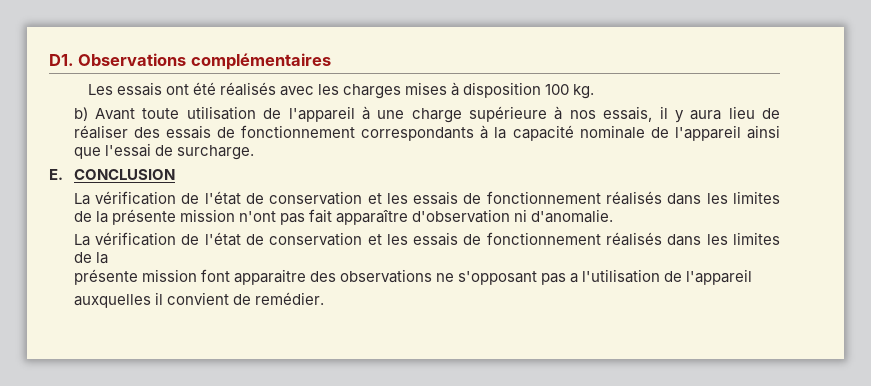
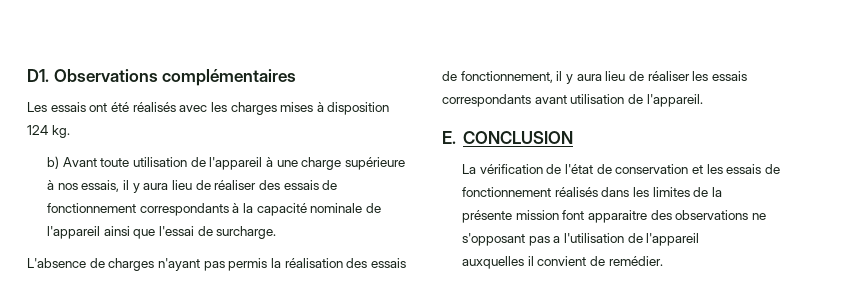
- Les essais ont été réalisés avec les charges mises à disposition 100 kg.
+ Les essais ont été réalisés avec les charges mises à disposition 124 kg.
+ L'absence de charges n'ayant pas permis la réalisation des essais de fonctionnement, il y aura lieu de réaliser les essais correspondants avant utilisation de l'appareil.
  E. CONCLUSION
- La vérification de l'état de conservation et les essais de fonctionnement réalisés dans les limites de la présente mission n'ont pas fait apparaître d'observation ni d'anomalie.

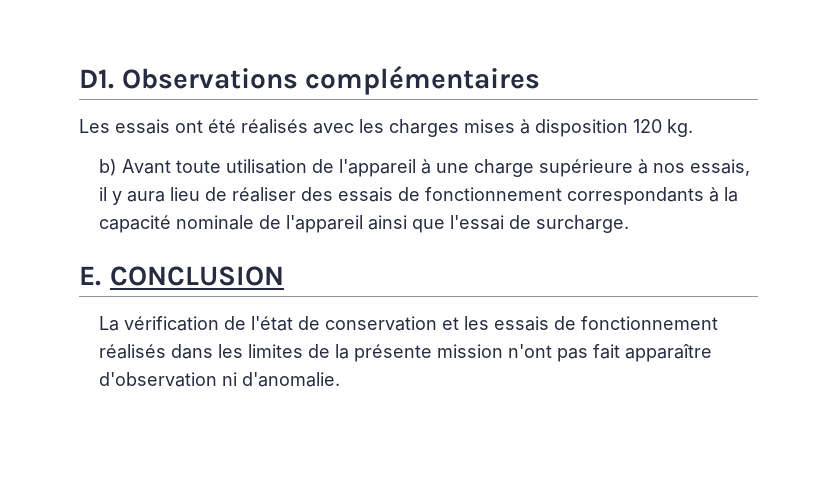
- Les essais ont été réalisés avec les charges mises à disposition 124 kg.
+ Les essais ont été réalisés avec les charges mises à disposition 120 kg.
- L'absence de charges n'ayant pas permis la réalisation des essais de fonctionnement, il y aura lieu de réaliser les essais correspondants avant utilisation de l'appareil.
- La vérification de l'état de conservation et les essais de fonctionnement réalisés dans les limites de la
- présente mission font apparaitre des observations ne s'opposant pas a l'utilisation de l'appareil
- auxquelles il convient de remédier.
+ La vérification de l'état de conservation et les essais de fonctionnement réalisés dans les limites de la présente mission n'ont pas fait apparaître d'observation ni d'anomalie.

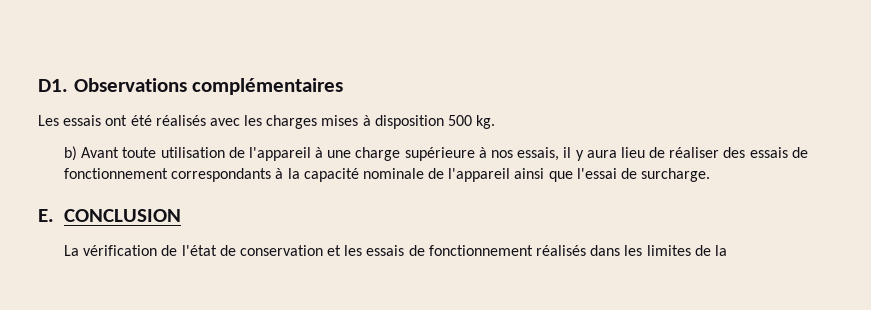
- Les essais ont été réalisés avec les charges mises à disposition 120 kg.
+ Les essais ont été réalisés avec les charges mises à disposition 500 kg.
- La vérification de l'état de conservation et les essais de fonctionnement réalisés dans les limites de la présente mission n'ont pas fait apparaître d'observation ni d'anomalie.
+ La vérification de l'état de conservation et les essais de fonctionnement réalisés dans les limites de la

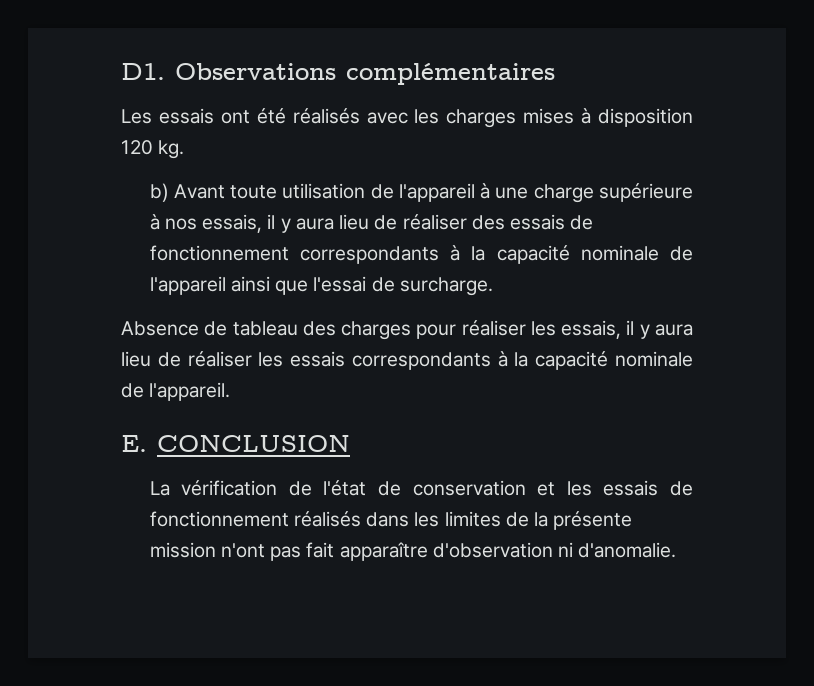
- Les essais ont été réalisés avec les charges mises à disposition 500 kg.
+ Les essais ont été réalisés avec les charges mises à disposition 120 kg.
+ Absence de tableau des charges pour réaliser les essais, il y aura lieu de réaliser les essais correspondants à la capacité nominale de l'appareil.
- La vérification de l'état de conservation et les essais de fonctionnement réalisés dans les limites de la
+ La vérification de l'état de conservation et les essais de fonctionnement réalisés dans les limites de la présente mission n'ont pas fait apparaître d'observation ni d'anomalie.

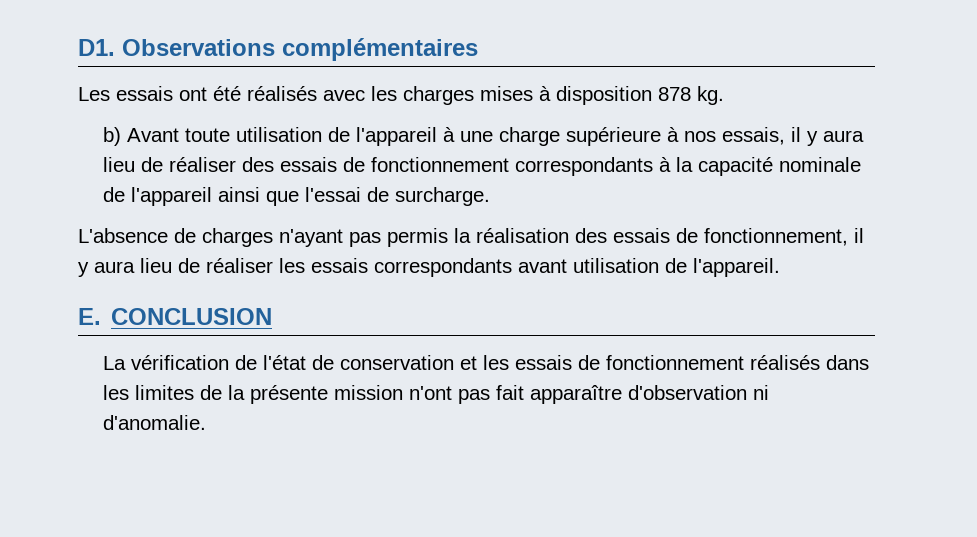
- Les essais ont été réalisés avec les charges mises à disposition 120 kg.
+ Les essais ont été réalisés avec les charges mises à disposition 878 kg.
- Absence de tableau des charges pour réaliser les essais, il y aura lieu de réaliser les essais correspondants à la capacité nominale de l'appareil.
+ L'absence de charges n'ayant pas permis la réalisation des essais de fonctionnement, il y aura lieu de réaliser les essais correspondants avant utilisation de l'appareil.

